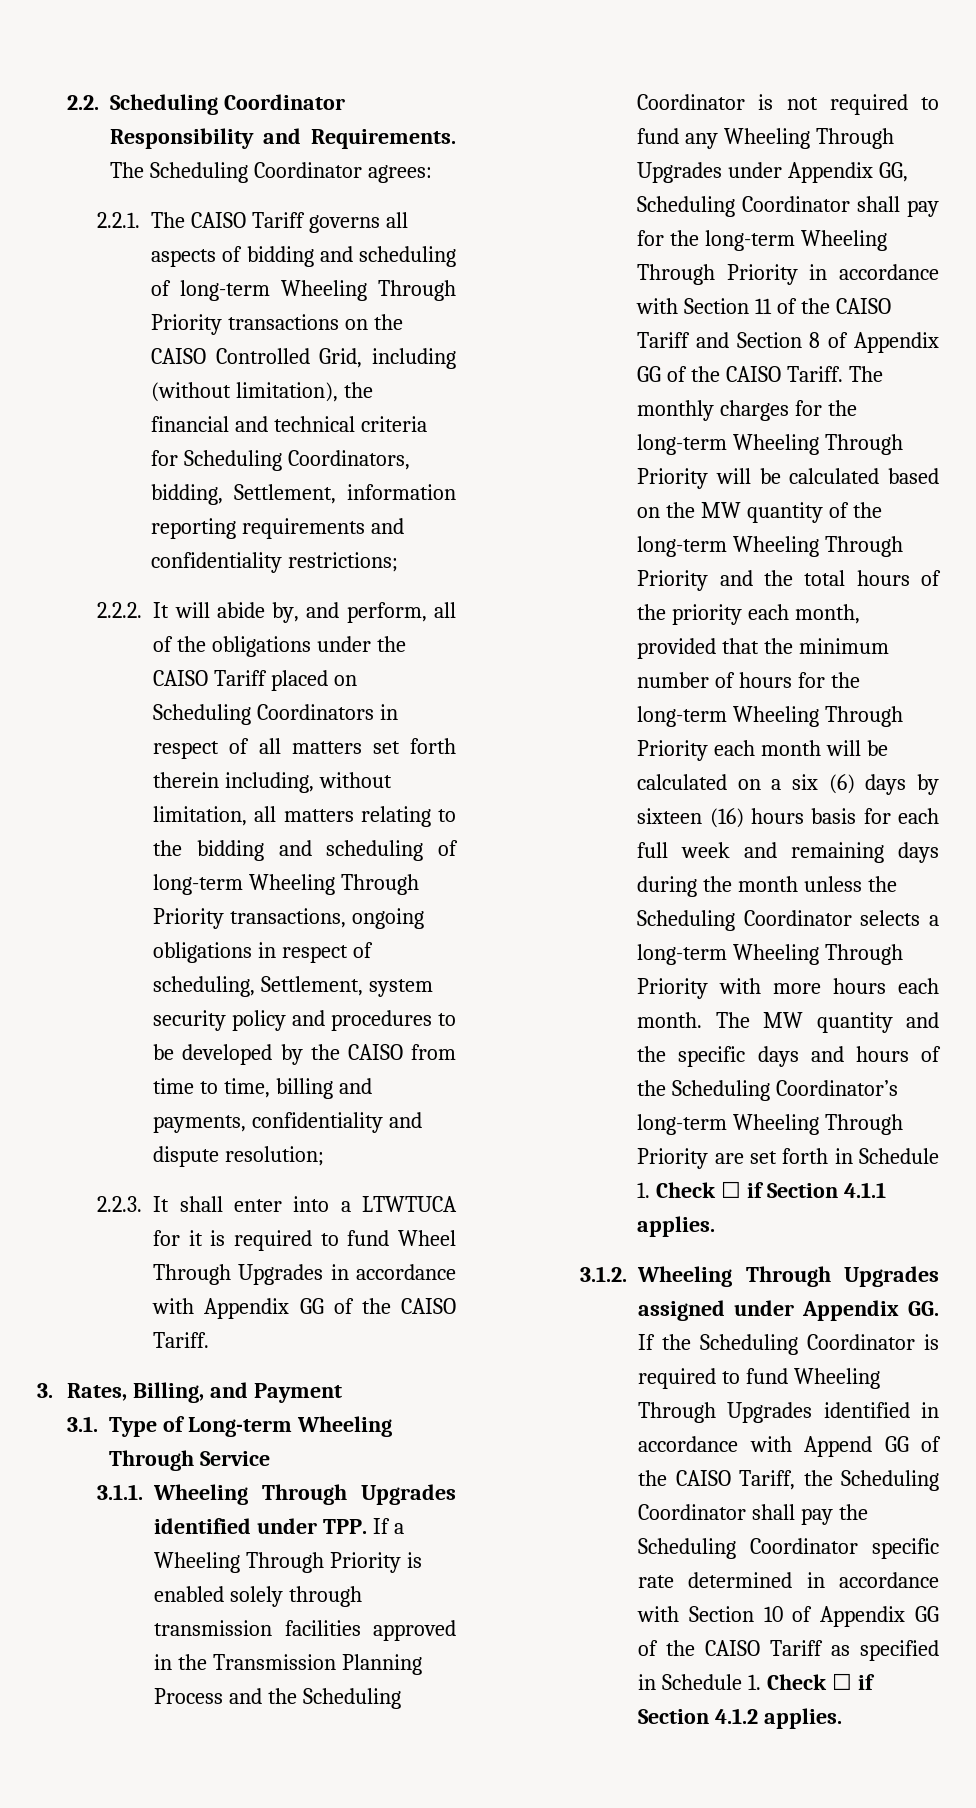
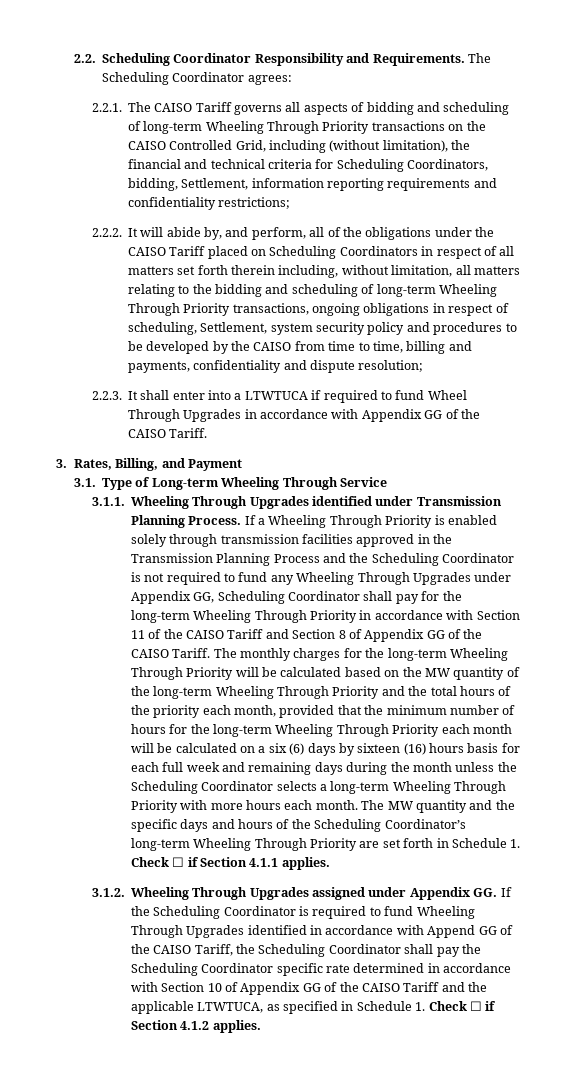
- 2.2.3. It shall enter into a LTWTUCA for it is required to fund Wheel Through Upgrades in accordance with Appendix GG of the CAISO Tariff.
+ 2.2.3. It shall enter into a LTWTUCA if required to fund Wheel Through Upgrades in accordance with Appendix GG of the CAISO Tariff.
- 3.1.1. Wheeling Through Upgrades identified under TPP. If a Wheeling Through Priority is enabled solely through transmission facilities approved in the Transmission Planning Process and the Scheduling Coordinator is not required to fund any Wheeling Through Upgrades under Appendix GG, Scheduling Coordinator shall pay for the long-term Wheeling Through Priority in accordance with Section 11 of the CAISO Tariff and Section 8 of Appendix GG of the CAISO Tariff.
+ 3.1.1. Wheeling Through Upgrades identified under Transmission Planning Process. If a Wheeling Through Priority is enabled solely through transmission facilities approved in the Transmission Planning Process and the Scheduling Coordinator is not required to fund any Wheeling Through Upgrades under Appendix GG, Scheduling Coordinator shall pay for the long-term Wheeling Through Priority in accordance with Section 11 of the CAISO Tariff and Section 8 of Appendix GG of the CAISO Tariff.
- 3.1.2. Wheeling Through Upgrades assigned under Appendix GG. If the Scheduling Coordinator is required to fund Wheeling Through Upgrades identified in accordance with Append GG of the CAISO Tariff, the Scheduling Coordinator shall pay the Scheduling Coordinator specific rate determined in accordance with Section 10 of Appendix GG of the CAISO Tariff as specified in Schedule 1. Check ☐ if Section 4.1.2 applies.
+ 3.1.2. Wheeling Through Upgrades assigned under Appendix GG. If the Scheduling Coordinator is required to fund Wheeling Through Upgrades identified in accordance with Append GG of the CAISO Tariff, the Scheduling Coordinator shall pay the Scheduling Coordinator specific rate determined in accordance with Section 10 of Appendix GG of the CAISO Tariff and the applicable LTWTUCA, as specified in Schedule 1. Check ☐ if Section 4.1.2 applies.

